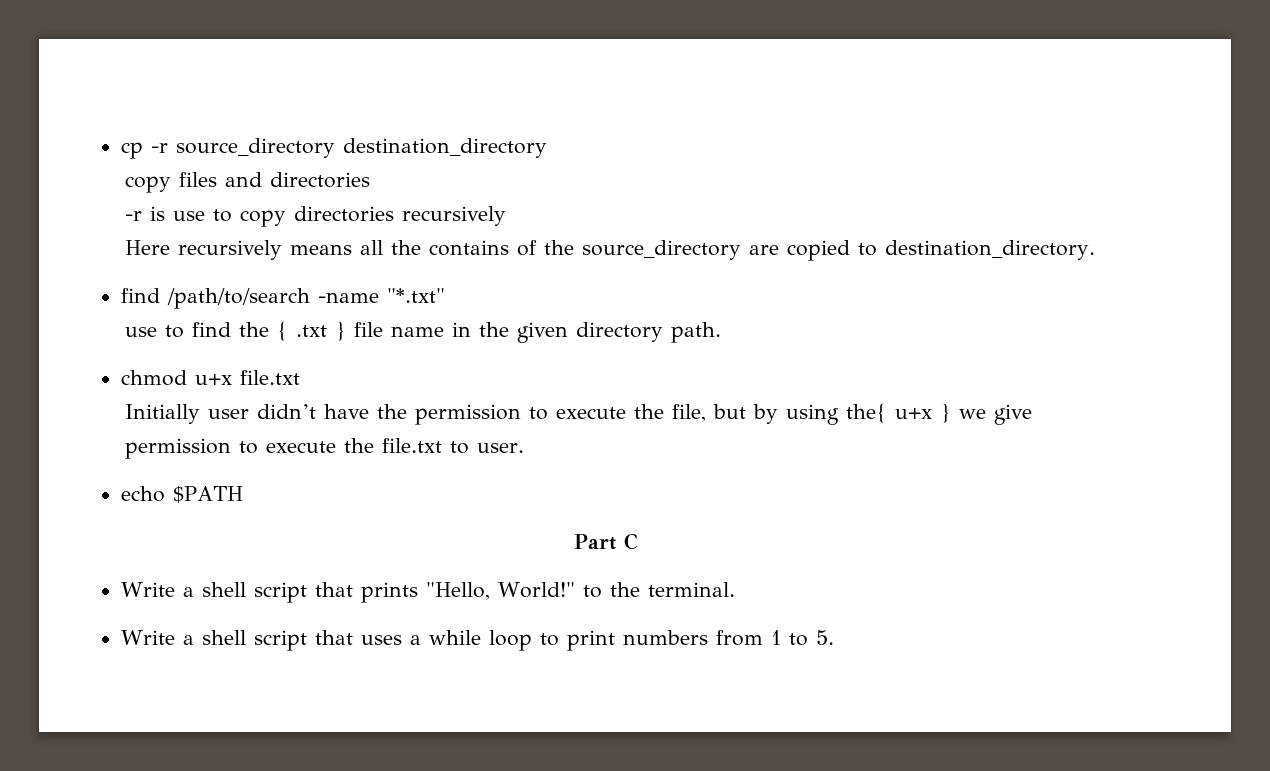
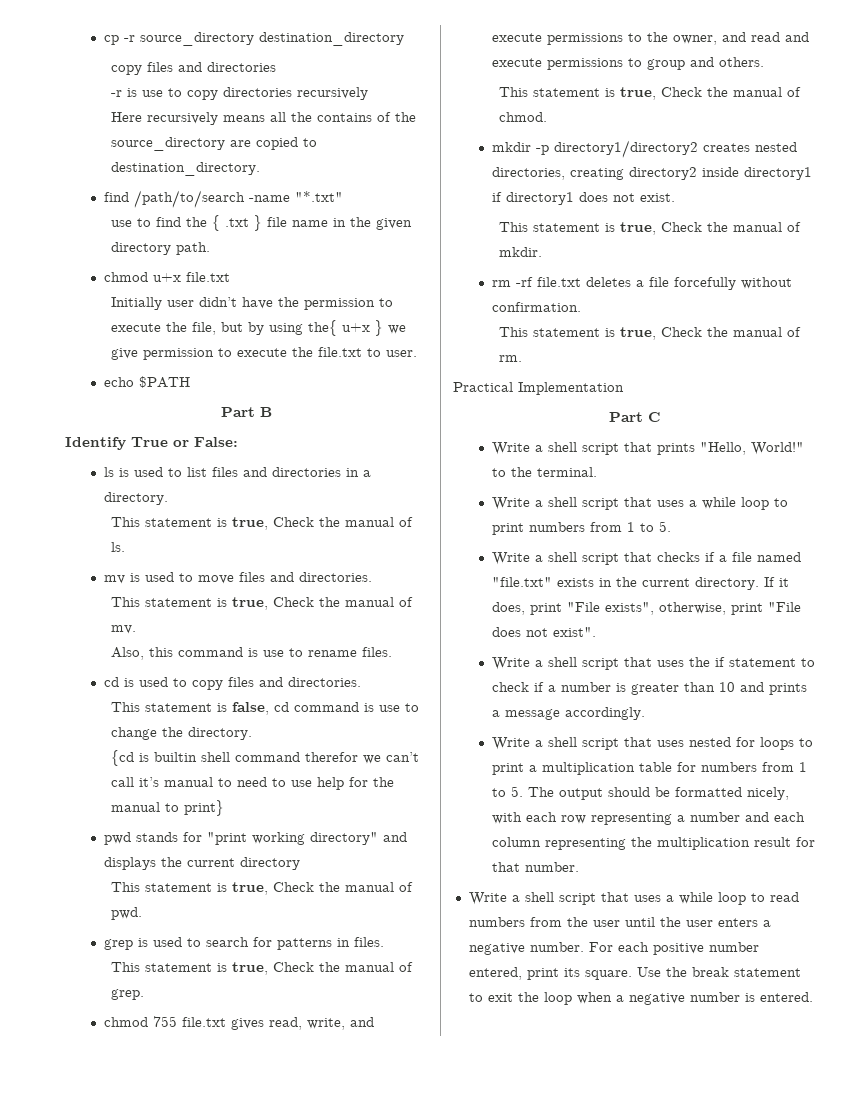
+ Part B
+ Identify True or False:
+ ls is used to list files and directories in a directory.
+ This statement is true, Check the manual of ls.
+ mv is used to move files and directories.
+ This statement is true, Check the manual of mv.
+ Also, this command is use to rename files.
+ cd is used to copy files and directories.
+ This statement is false, cd command is use to change the directory.
+ {cd is builtin shell command therefor we can’t call it’s manual to need to use help for the manual to print}
+ pwd stands for "print working directory" and displays the current directory
+ This statement is true, Check the manual of pwd.
+ grep is used to search for patterns in files.
+ This statement is true, Check the manual of grep.
+ chmod 755 file.txt gives read, write, and execute permissions to the owner, and read and execute permissions to group and others.
+ This statement is true, Check the manual of chmod.
+ mkdir -p directory1/directory2 creates nested directories, creating directory2 inside directory1 if directory1 does not exist.
+ This statement is true, Check the manual of mkdir.
+ rm -rf file.txt deletes a file forcefully without confirmation.
+ This statement is true, Check the manual of rm.
+ Practical Implementation
+ Write a shell script that checks if a file named "file.txt" exists in the current directory. If it does, print "File exists", otherwise, print "File does not exist".
+ Write a shell script that uses the if statement to check if a number is greater than 10 and prints a message accordingly.
+ Write a shell script that uses nested for loops to print a multiplication table for numbers from 1 to 5. The output should be formatted nicely, with each row representing a number and each column representing the multiplication result for that number.
+ Write a shell script that uses a while loop to read numbers from the user until the user enters a negative number. For each positive number entered, print its square. Use the break statement to exit the loop when a negative number is entered.

